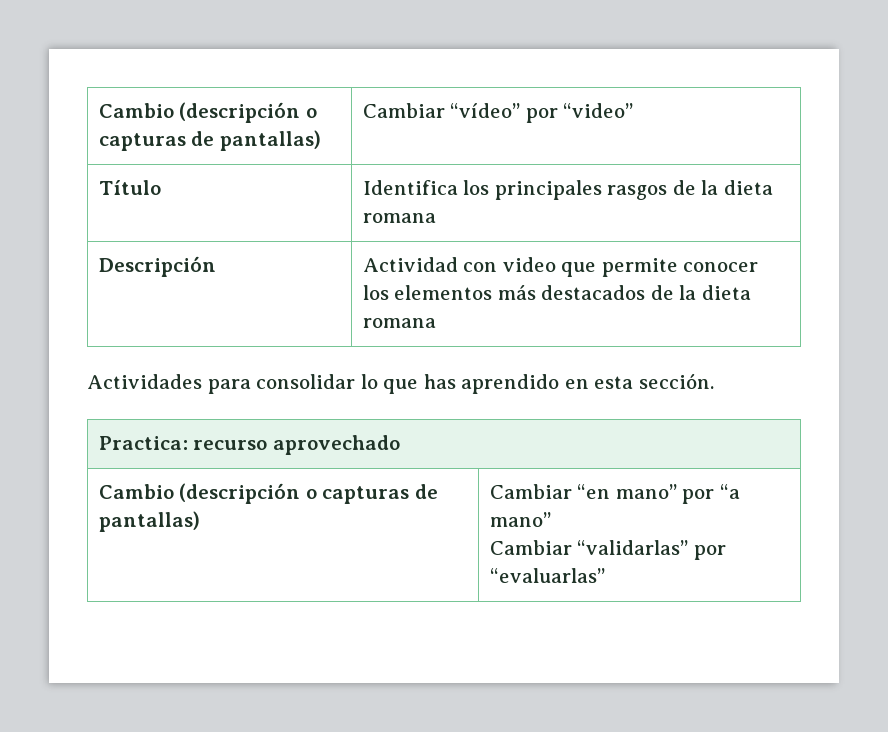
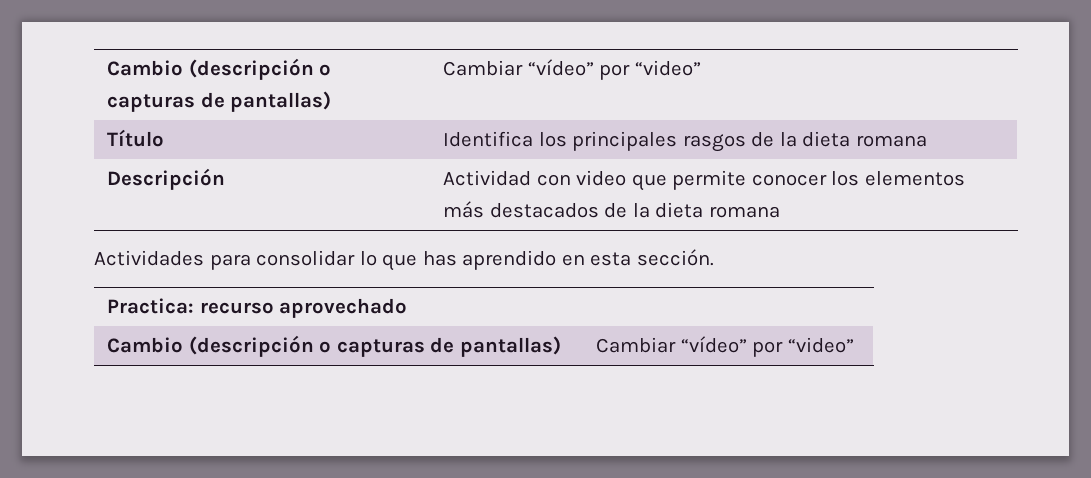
  Practica: recurso aprovechado
- Cambio (descripción o capturas de pantallas) | Cambiar “en mano” por “a mano”
- Cambiar “validarlas” por “evaluarlas”
+ Cambio (descripción o capturas de pantallas) | Cambiar “vídeo” por “video”

